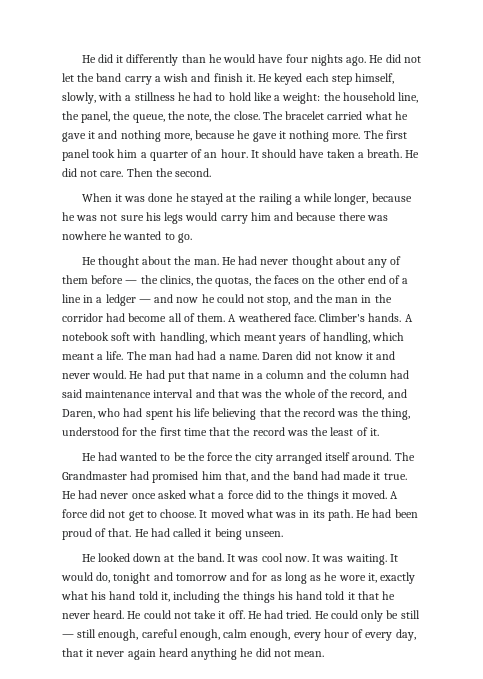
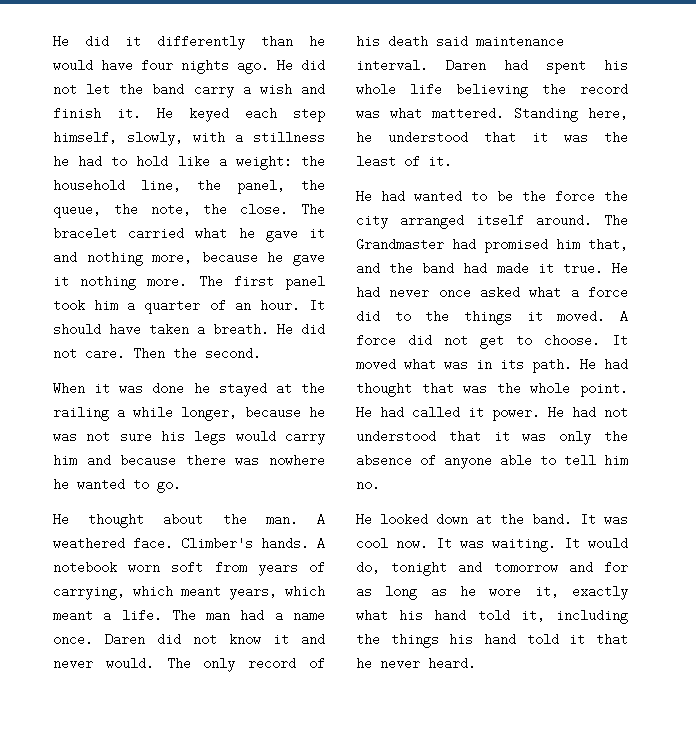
- He had never thought about any of them before — the clinics, the quotas, the faces on the other end of a line in a ledger — and now he could not stop, and the man in the corridor had become all of them.
- A notebook soft with handling, which meant years of handling, which meant a life.
+ A notebook worn soft from years of carrying, which meant years, which meant a life.
- The man had had a name.
+ The man had a name once.
- He had put that name in a column and the column had said maintenance interval and that was the whole of the record, and Daren, who had spent his life believing that the record was the thing, understood for the first time that the record was the least of it.
+ The only record of his death said maintenance interval. Daren had spent his whole life believing the record was what mattered. Standing here, he understood that it was the least of it.
- He had been proud of that. He had called it being unseen.
+ He had thought that was the whole point. He had called it power. He had not understood that it was only the absence of anyone able to tell him no.
- He could not take it off. He had tried. He could only be still — still enough, careful enough, calm enough, every hour of every day, that it never again heard anything he did not mean.

